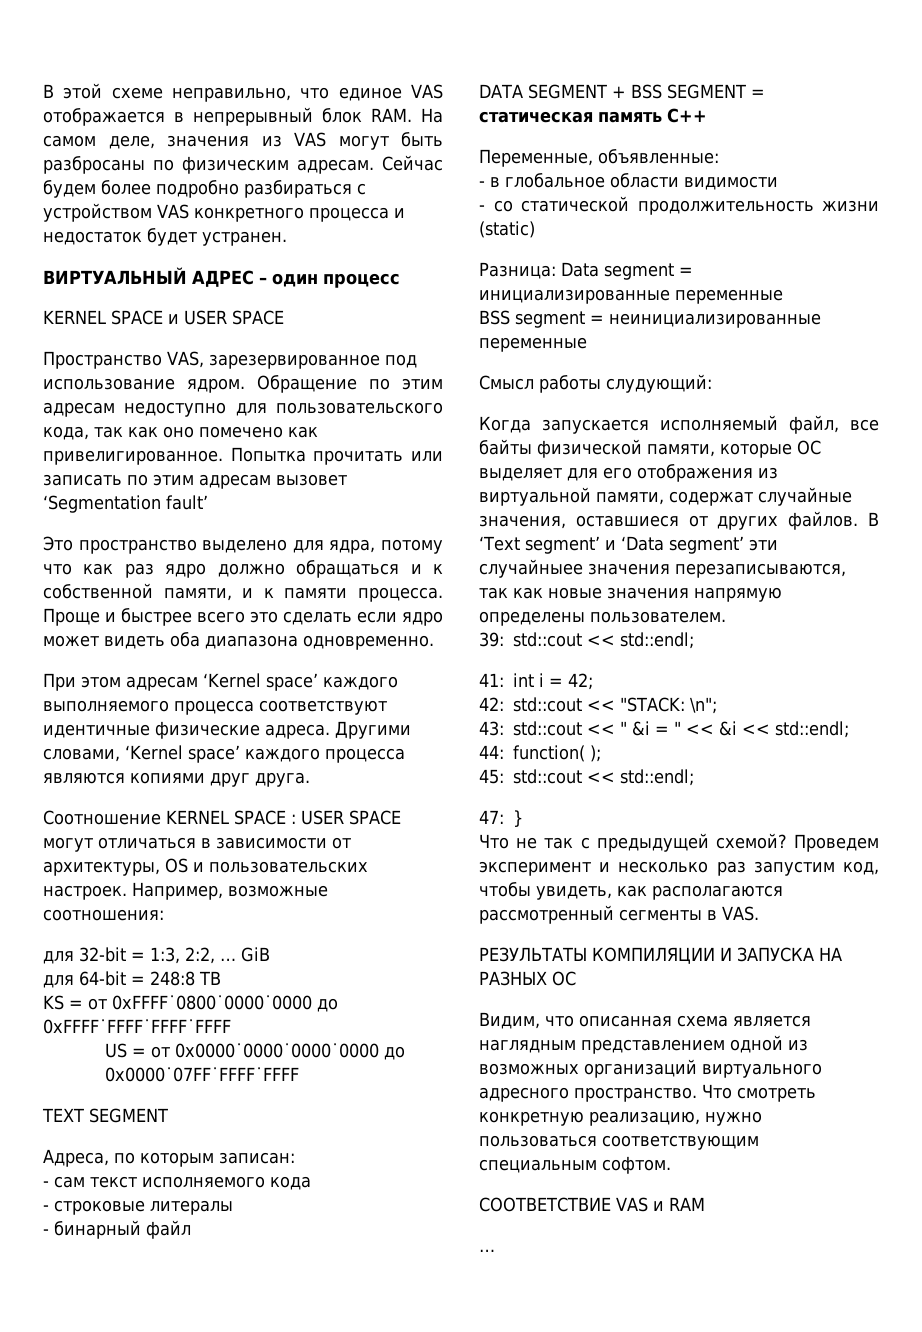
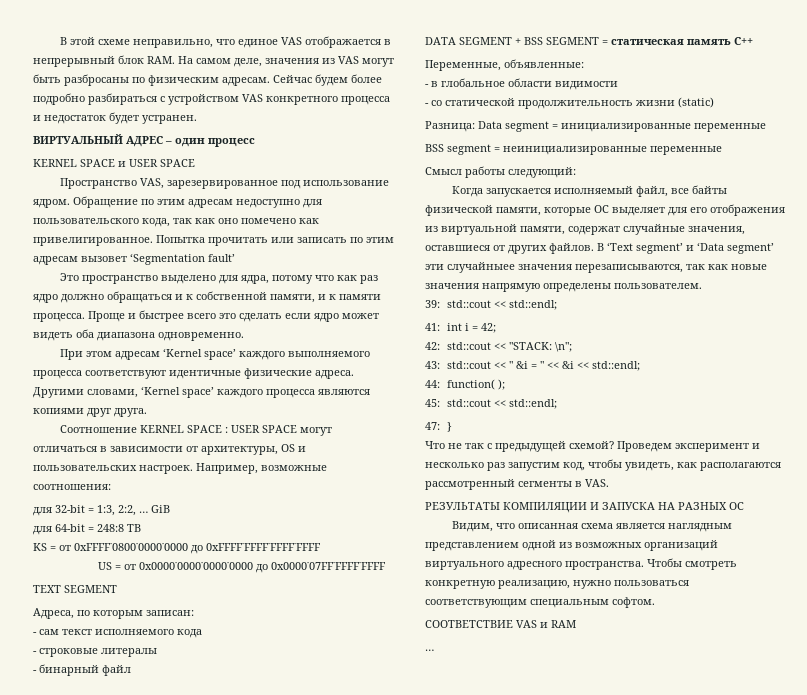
- Смысл работы слудующий:
+ Смысл работы следующий:
- Видим, что описанная схема является наглядным представлением одной из возможных организаций виртуального адресного пространство. Что смотреть конкретную реализацию, нужно пользоваться соответствующим специальным софтом.
+ Видим, что описанная схема является наглядным представлением одной из возможных организаций виртуального адресного пространства. Чтобы смотреть конкретную реализацию, нужно пользоваться соответствующим специальным софтом.

